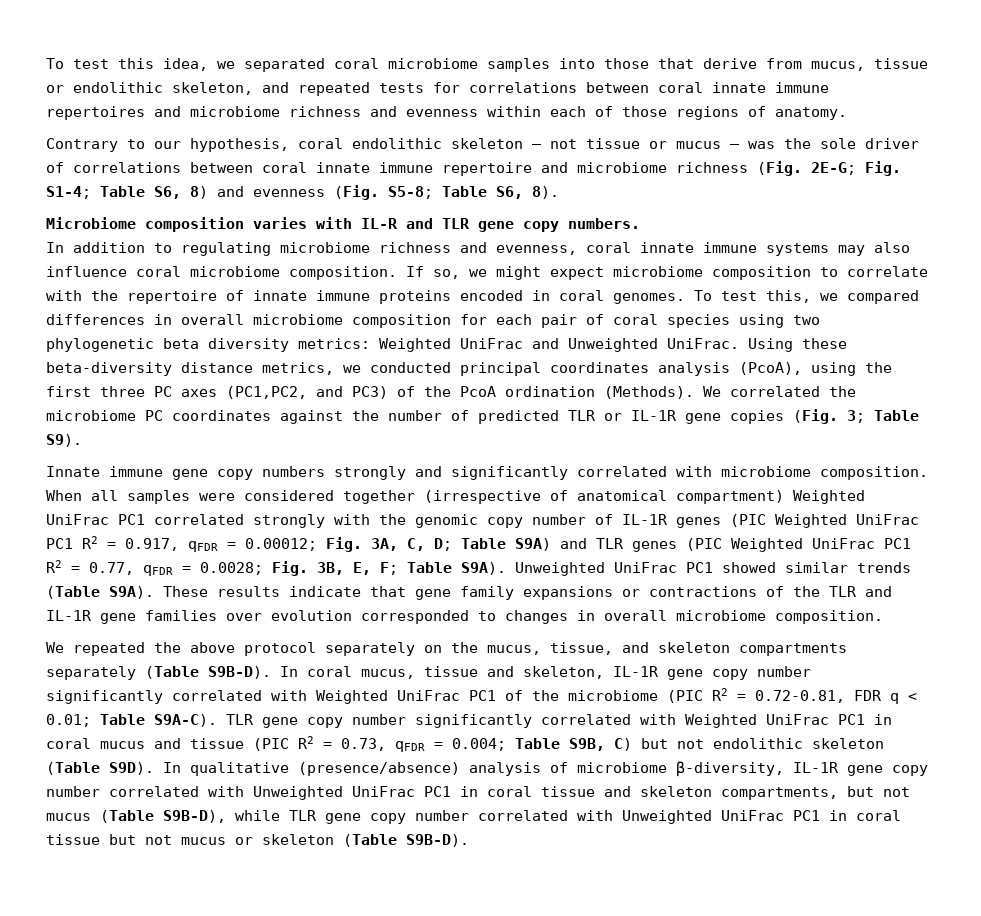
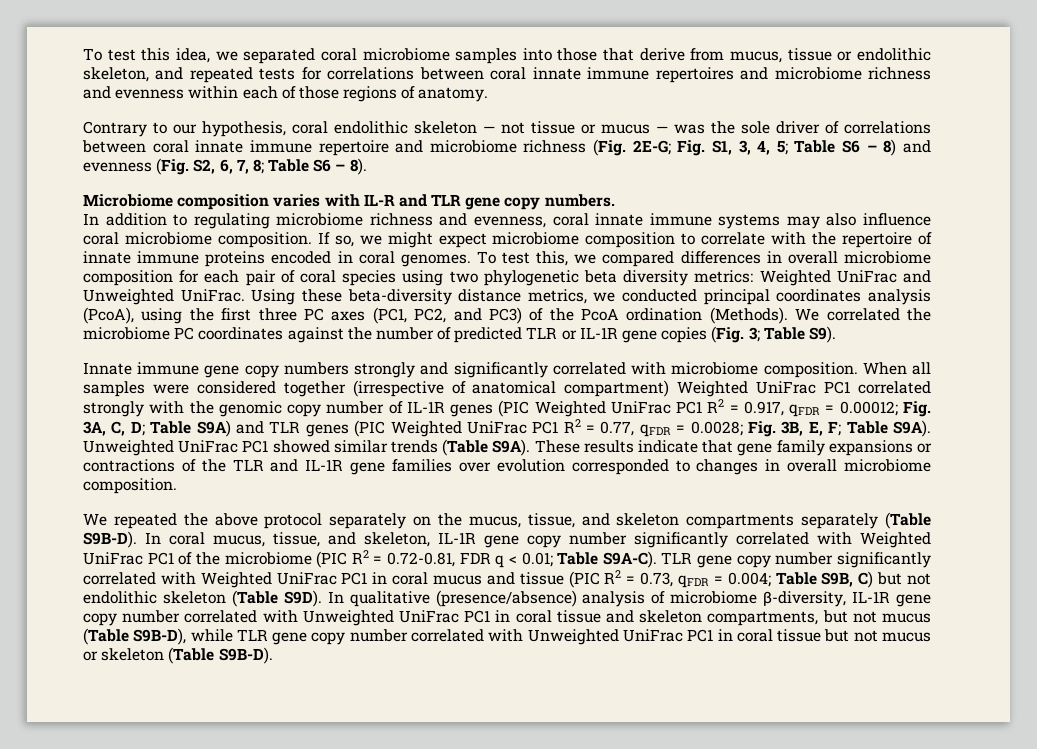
- Contrary to our hypothesis, coral endolithic skeleton — not tissue or mucus — was the sole driver of correlations between coral innate immune repertoire and microbiome richness (Fig. 2E-G; Fig. S1-4; Table S6, 8) and evenness (Fig. S5-8; Table S6, 8).
+ Contrary to our hypothesis, coral endolithic skeleton — not tissue or mucus — was the sole driver of correlations between coral innate immune repertoire and microbiome richness (Fig. 2E-G; Fig. S1, 3, 4, 5; Table S6 – 8) and evenness (Fig. S2, 6, 7, 8; Table S6 – 8).
- Using these beta-diversity distance metrics, we conducted principal coordinates analysis (PcoA), using the first three PC axes (PC1,PC2, and PC3) of the PcoA ordination (Methods).
+ Using these beta-diversity distance metrics, we conducted principal coordinates analysis (PcoA), using the first three PC axes (PC1, PC2, and PC3) of the PcoA ordination (Methods).
- In coral mucus, tissue and skeleton, IL-1R gene copy number significantly correlated with Weighted UniFrac PC1 of the microbiome (PIC R2 = 0.72-0.81, FDR q < 0.01; Table S9A-C).
+ In coral mucus, tissue, and skeleton, IL-1R gene copy number significantly correlated with Weighted UniFrac PC1 of the microbiome (PIC R2 = 0.72-0.81, FDR q < 0.01; Table S9A-C).

